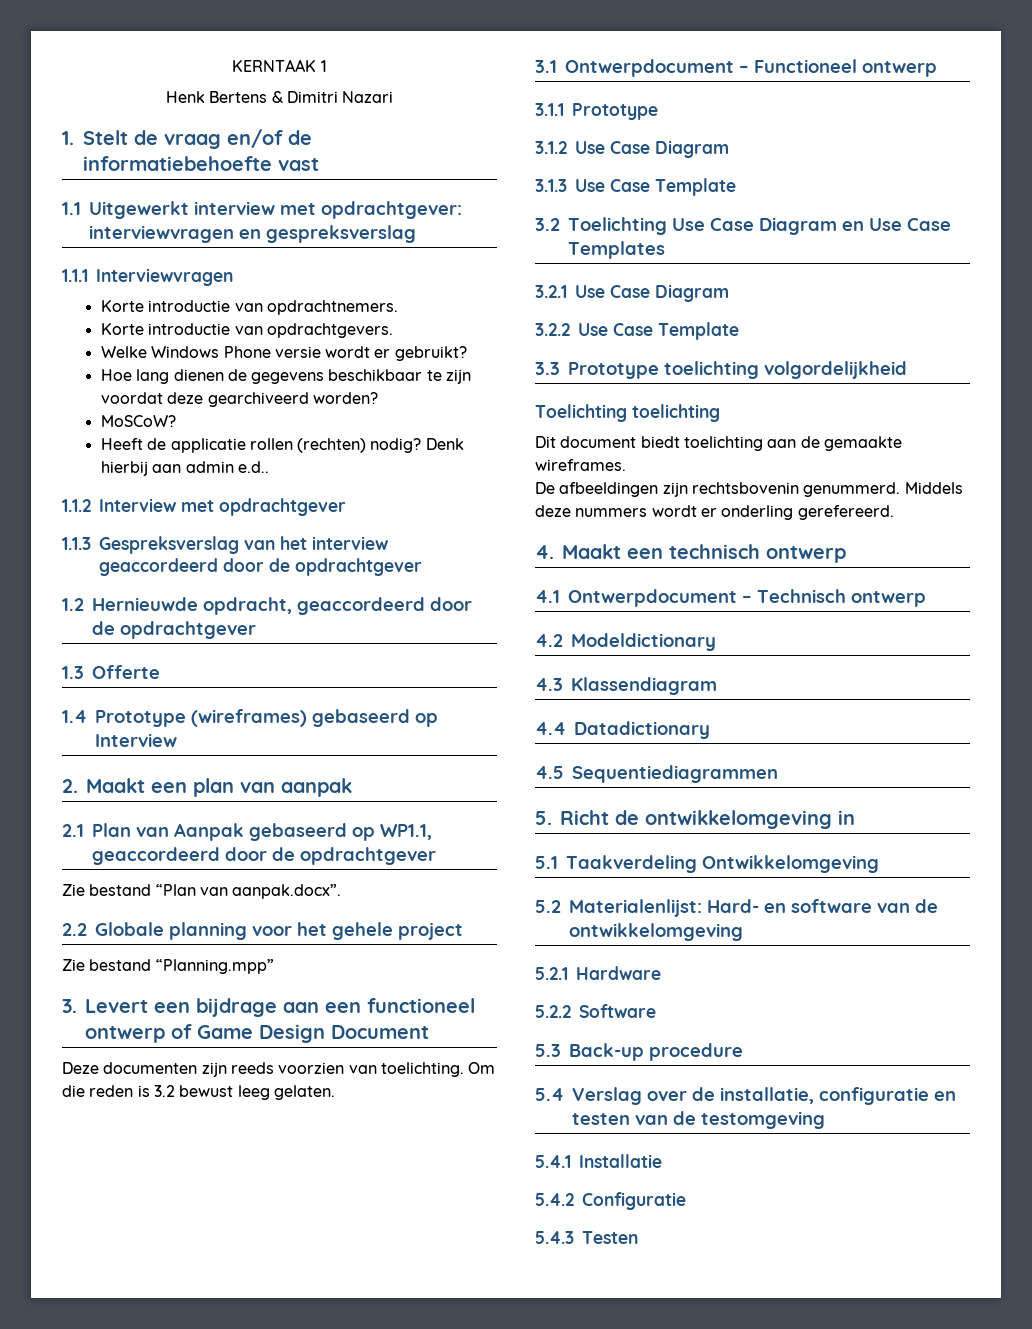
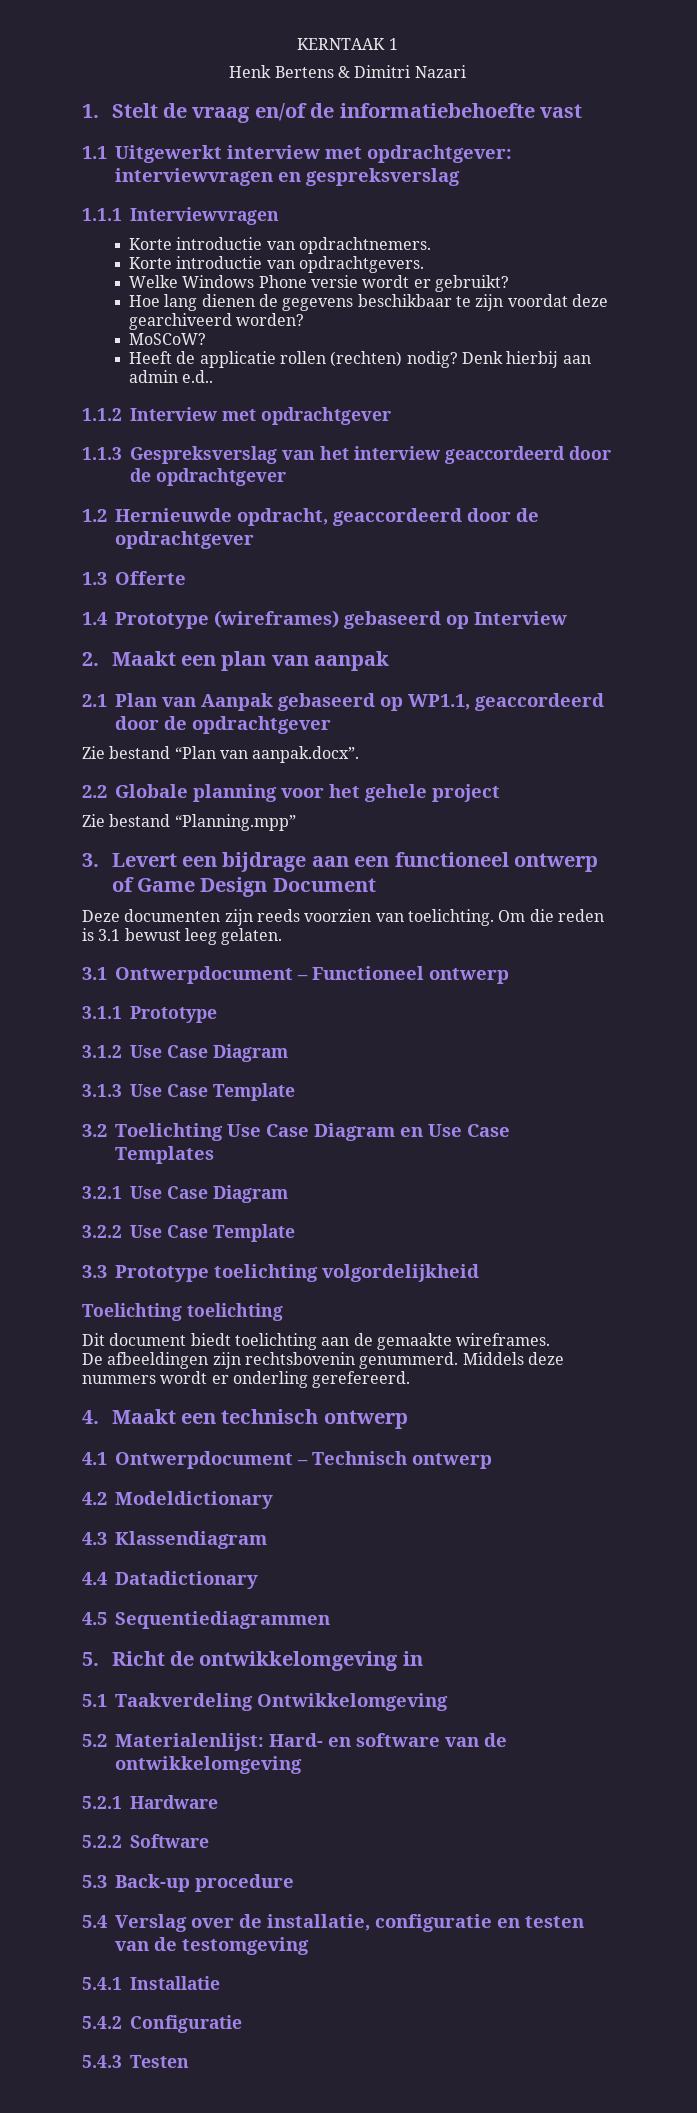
- Om die reden is 3.2 bewust leeg gelaten.
+ Om die reden is 3.1 bewust leeg gelaten.

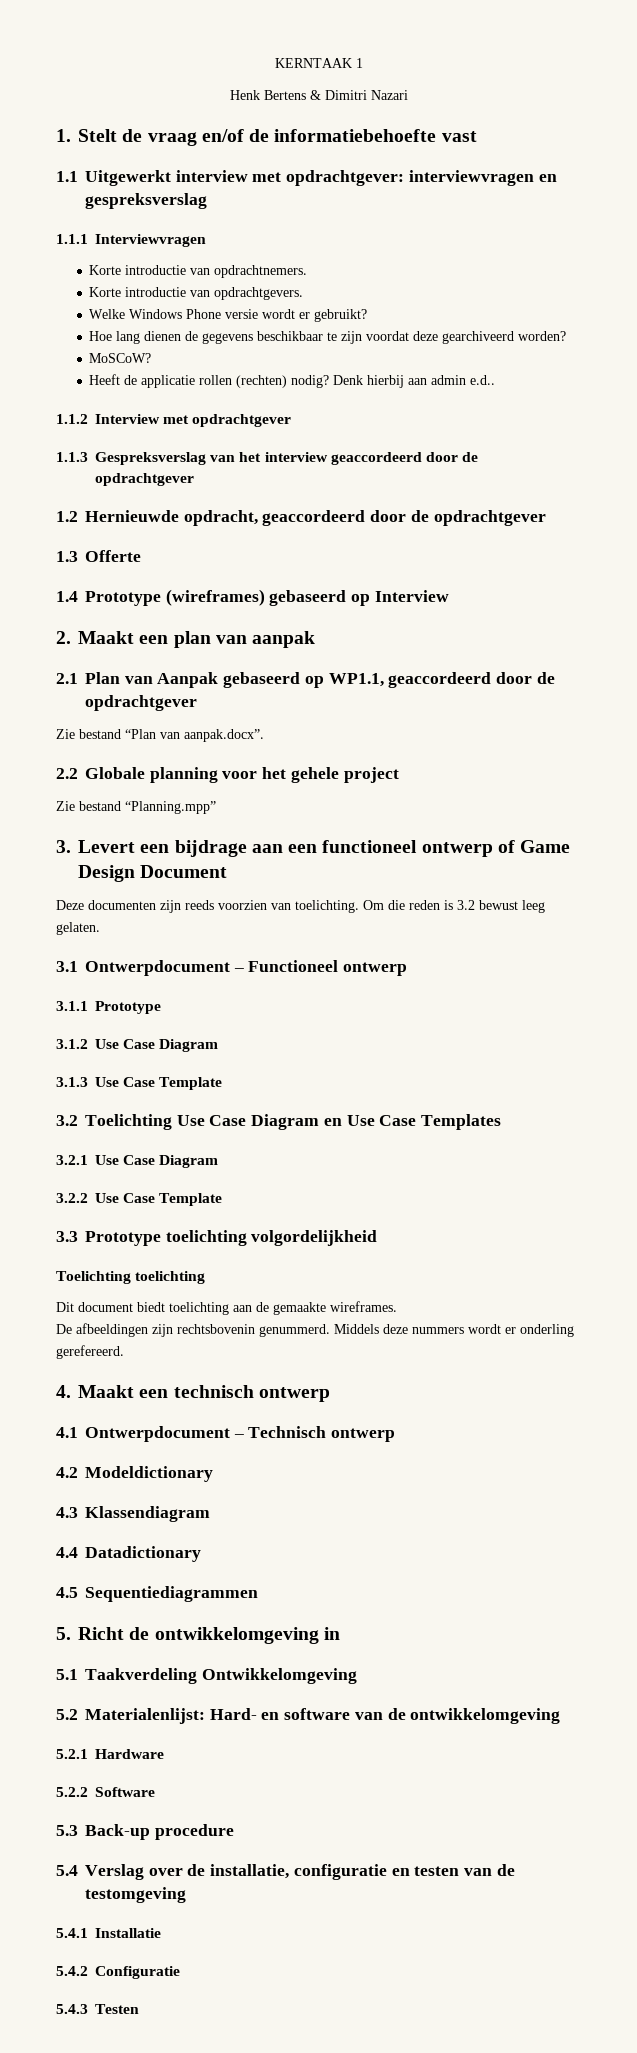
- Om die reden is 3.1 bewust leeg gelaten.
+ Om die reden is 3.2 bewust leeg gelaten.

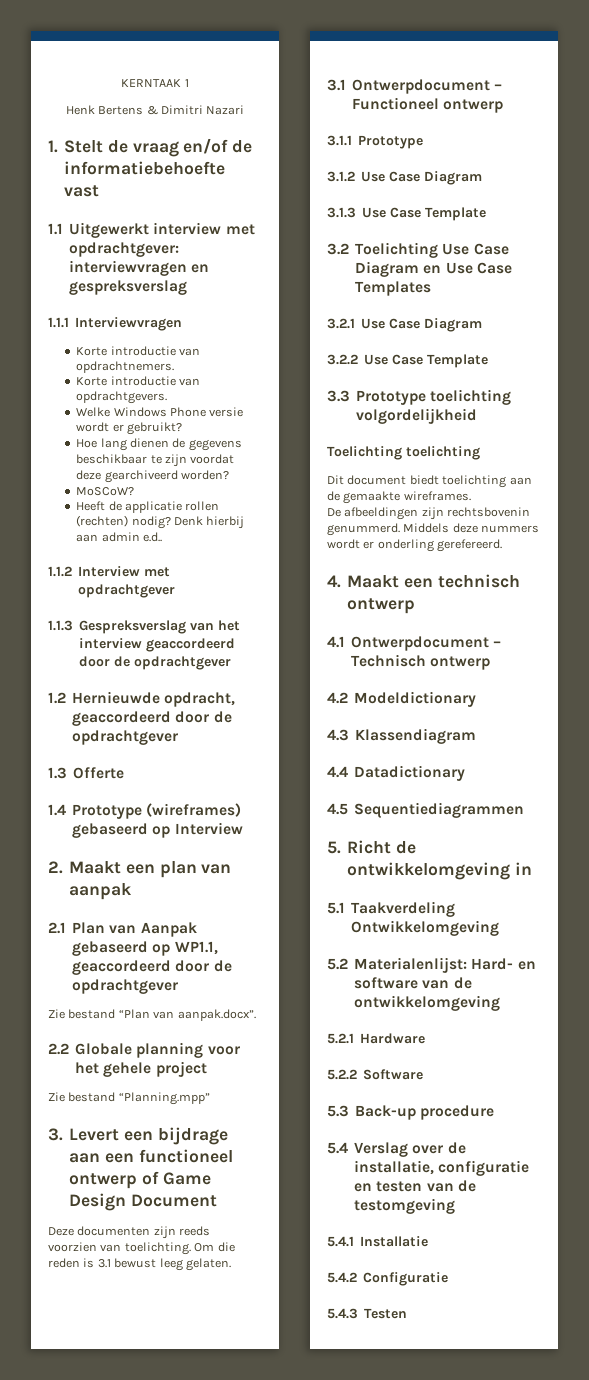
- Om die reden is 3.2 bewust leeg gelaten.
+ Om die reden is 3.1 bewust leeg gelaten.

